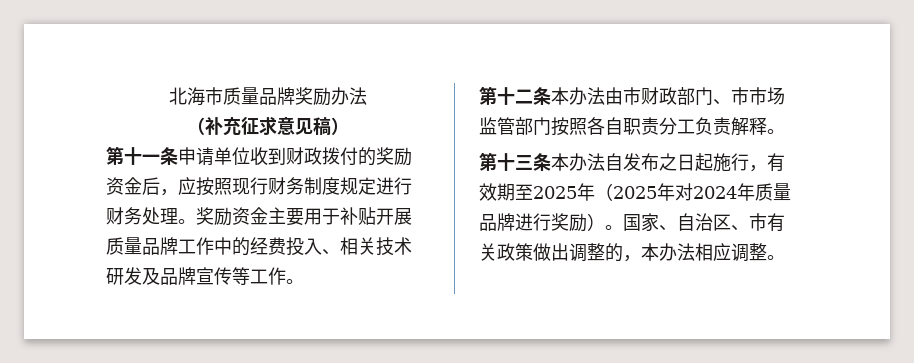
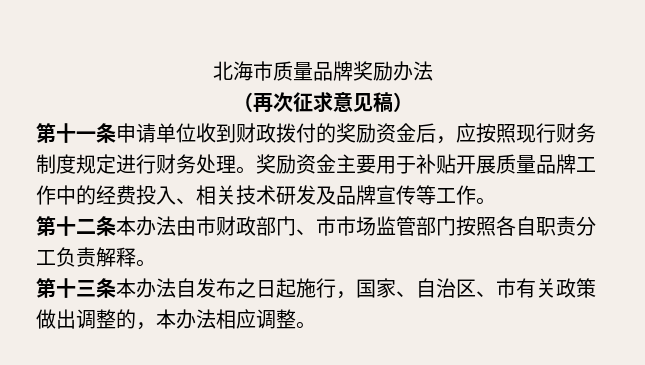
- （补充征求意见稿）
+ （再次征求意见稿）
- 第十三条本办法自发布之日起施行，有效期至2025年（2025年对2024年质量品牌进行奖励）。国家、自治区、市有关政策做出调整的，本办法相应调整。
+ 第十三条本办法自发布之日起施行，国家、自治区、市有关政策做出调整的，本办法相应调整。

